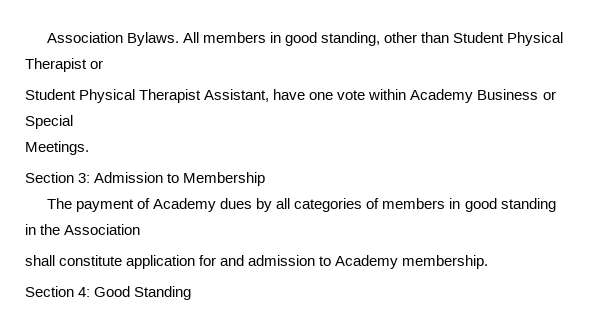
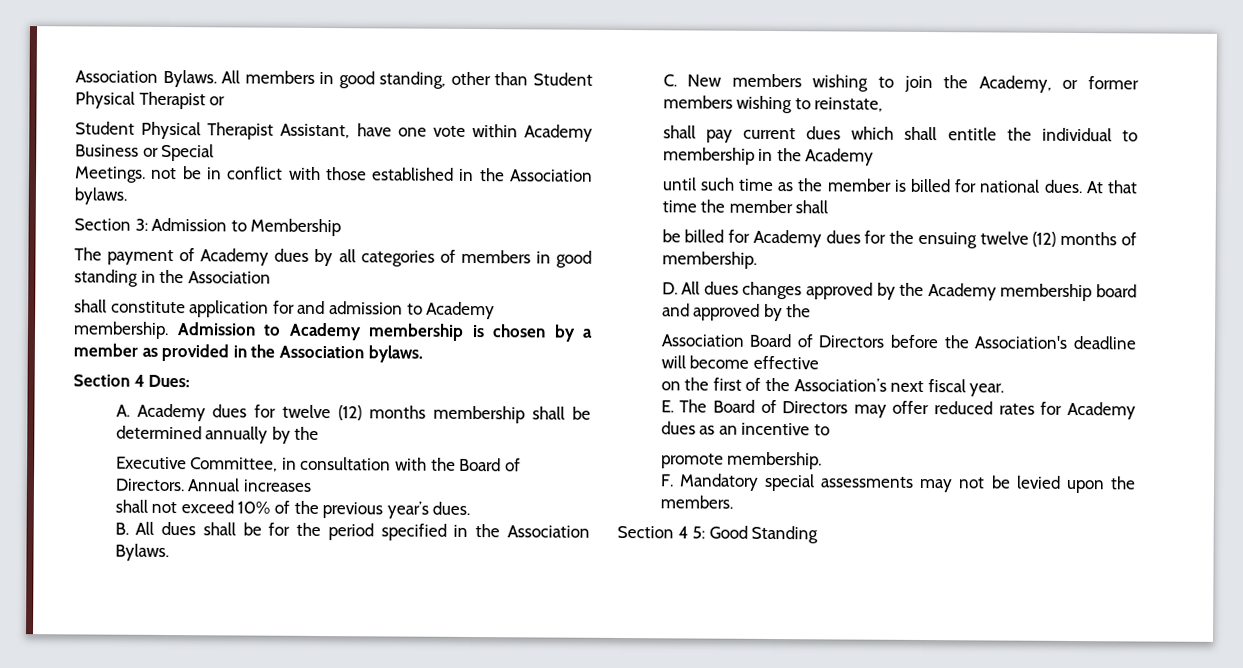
- Meetings.
+ Meetings. not be in conflict with those established in the Association bylaws.
- shall constitute application for and admission to Academy membership.
- Section 4: Good Standing
+ shall constitute application for and admission to Academy membership. Admission to Academy membership is chosen by a member as provided in the Association bylaws.
+ Section 4 Dues:
+ A. Academy dues for twelve (12) months membership shall be determined annually by the
+ Executive Committee, in consultation with the Board of Directors. Annual increases
+ shall not exceed 10% of the previous year’s dues.
+ B. All dues shall be for the period specified in the Association Bylaws.
+ C. New members wishing to join the Academy, or former members wishing to reinstate,
+ shall pay current dues which shall entitle the individual to membership in the Academy
+ until such time as the member is billed for national dues. At that time the member shall
+ be billed for Academy dues for the ensuing twelve (12) months of membership.
+ D. All dues changes approved by the Academy membership board and approved by the
+ Association Board of Directors before the Association's deadline will become effective
+ on the first of the Association’s next fiscal year.
+ E. The Board of Directors may offer reduced rates for Academy dues as an incentive to
+ promote membership.
+ F. Mandatory special assessments may not be levied upon the members.
+ Section 4 5: Good Standing

